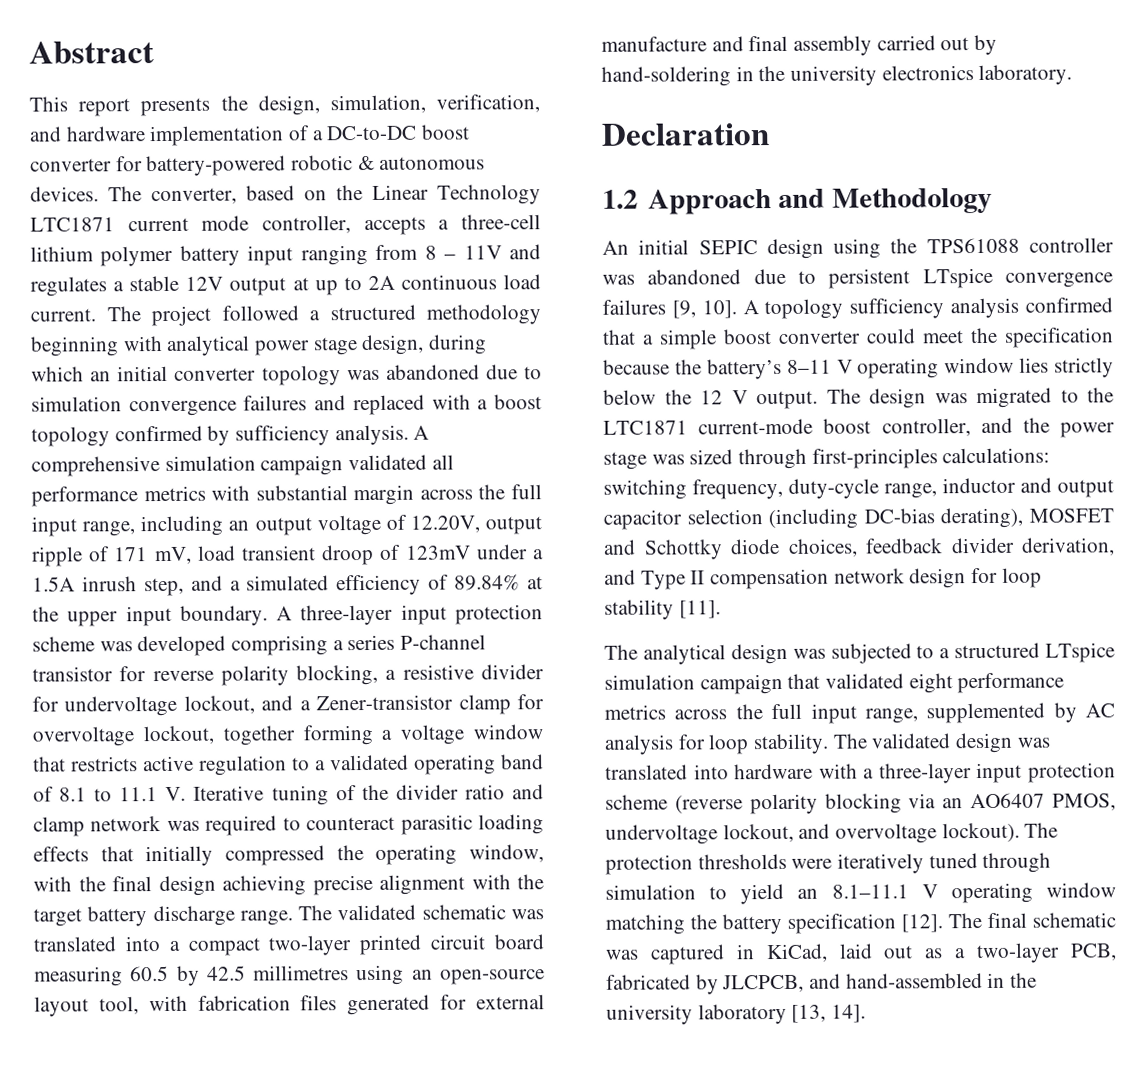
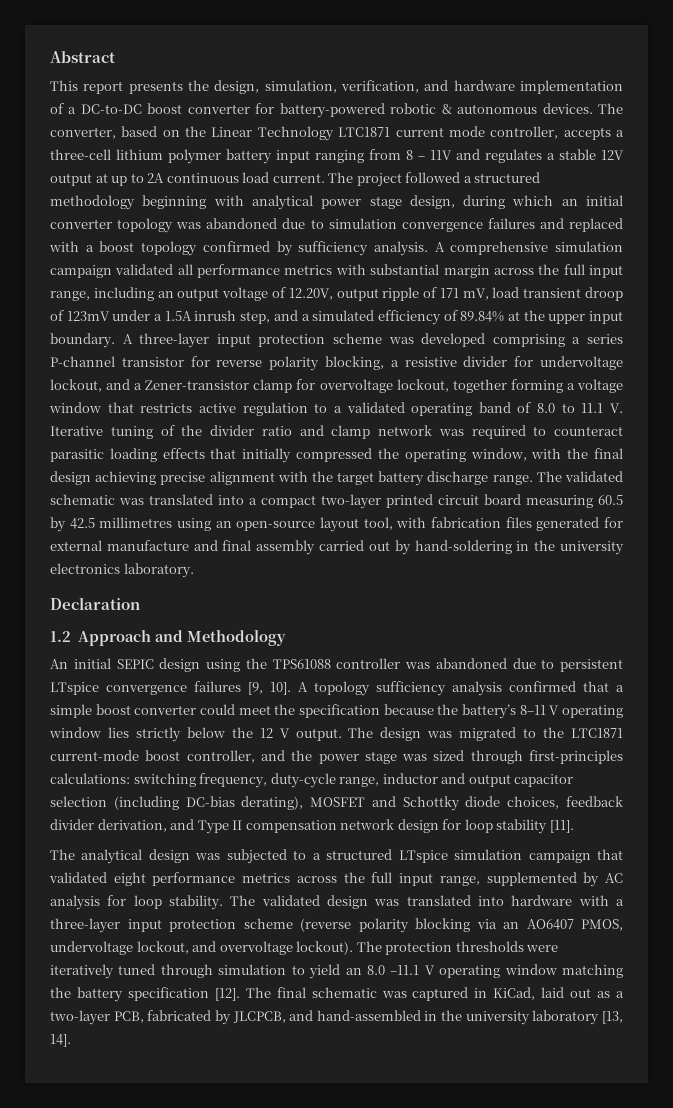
- A three-layer input protection scheme was developed comprising a series P-channel transistor for reverse polarity blocking, a resistive divider for undervoltage lockout, and a Zener-transistor clamp for overvoltage lockout, together forming a voltage window that restricts active regulation to a validated operating band of 8.1 to 11.1 V. Iterative tuning of the divider ratio and clamp network was required to counteract parasitic loading effects that initially compressed the operating window, with the final design achieving precise alignment with the target battery discharge range.
+ A three-layer input protection scheme was developed comprising a series P-channel transistor for reverse polarity blocking, a resistive divider for undervoltage lockout, and a Zener-transistor clamp for overvoltage lockout, together forming a voltage window that restricts active regulation to a validated operating band of 8.0 to 11.1 V. Iterative tuning of the divider ratio and clamp network was required to counteract parasitic loading effects that initially compressed the operating window, with the final design achieving precise alignment with the target battery discharge range.
- The protection thresholds were iteratively tuned through simulation to yield an 8.1–11.1 V operating window matching the battery specification [12].
+ The protection thresholds were iteratively tuned through simulation to yield an 8.0 –11.1 V operating window matching the battery specification [12].

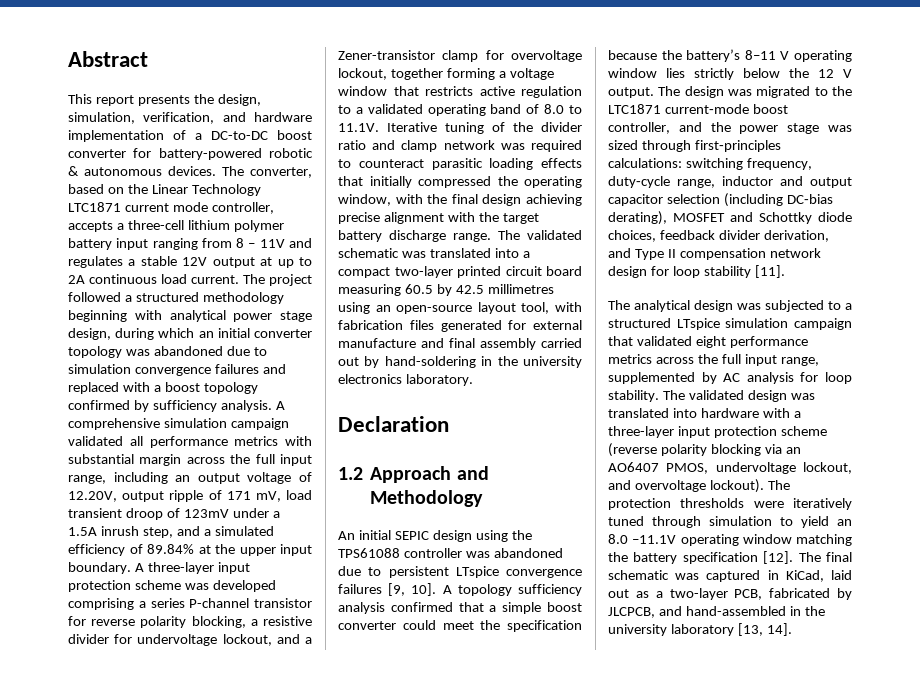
- A three-layer input protection scheme was developed comprising a series P-channel transistor for reverse polarity blocking, a resistive divider for undervoltage lockout, and a Zener-transistor clamp for overvoltage lockout, together forming a voltage window that restricts active regulation to a validated operating band of 8.0 to 11.1 V. Iterative tuning of the divider ratio and clamp network was required to counteract parasitic loading effects that initially compressed the operating window, with the final design achieving precise alignment with the target battery discharge range.
+ A three-layer input protection scheme was developed comprising a series P-channel transistor for reverse polarity blocking, a resistive divider for undervoltage lockout, and a Zener-transistor clamp for overvoltage lockout, together forming a voltage window that restricts active regulation to a validated operating band of 8.0 to 11.1V. Iterative tuning of the divider ratio and clamp network was required to counteract parasitic loading effects that initially compressed the operating window, with the final design achieving precise alignment with the target battery discharge range.
- The protection thresholds were iteratively tuned through simulation to yield an 8.0 –11.1 V operating window matching the battery specification [12].
+ The protection thresholds were iteratively tuned through simulation to yield an 8.0 –11.1V operating window matching the battery specification [12].

